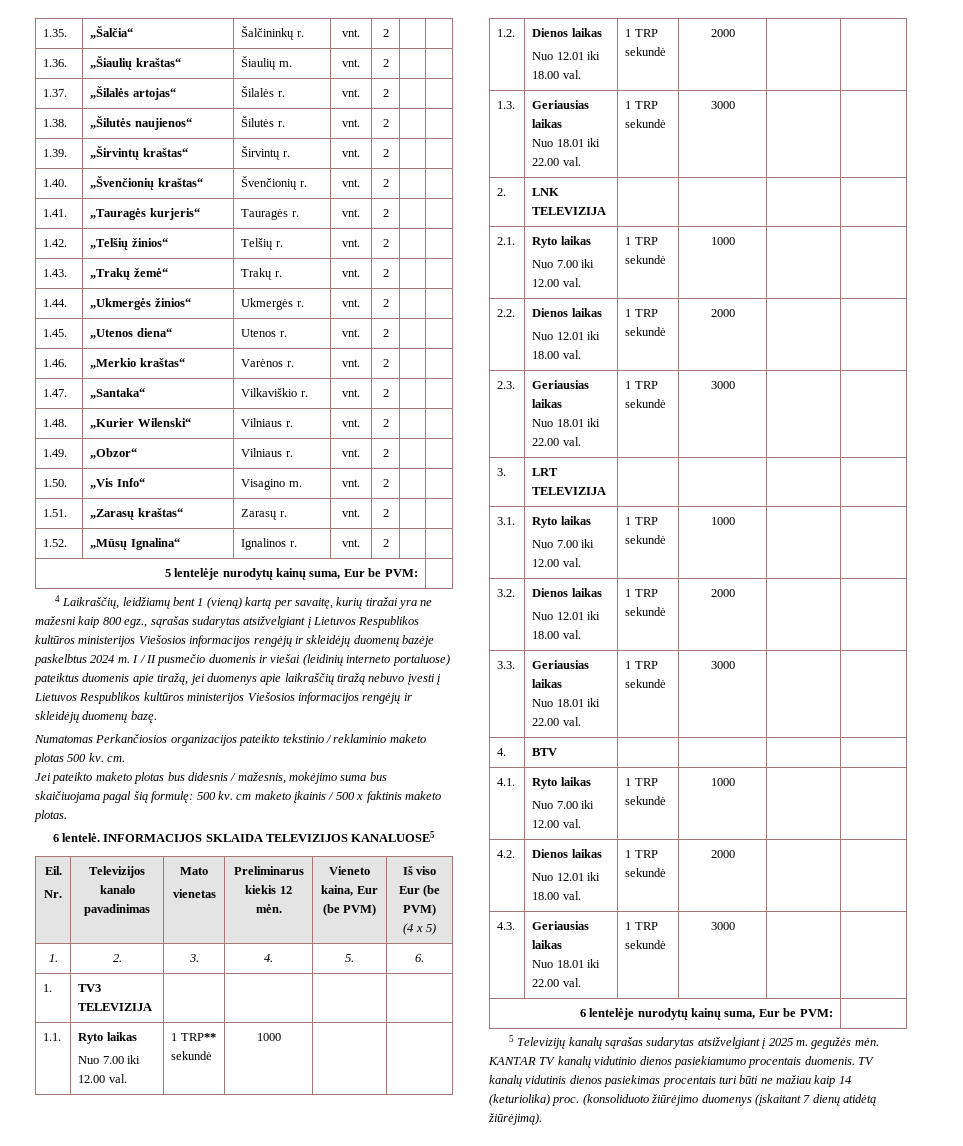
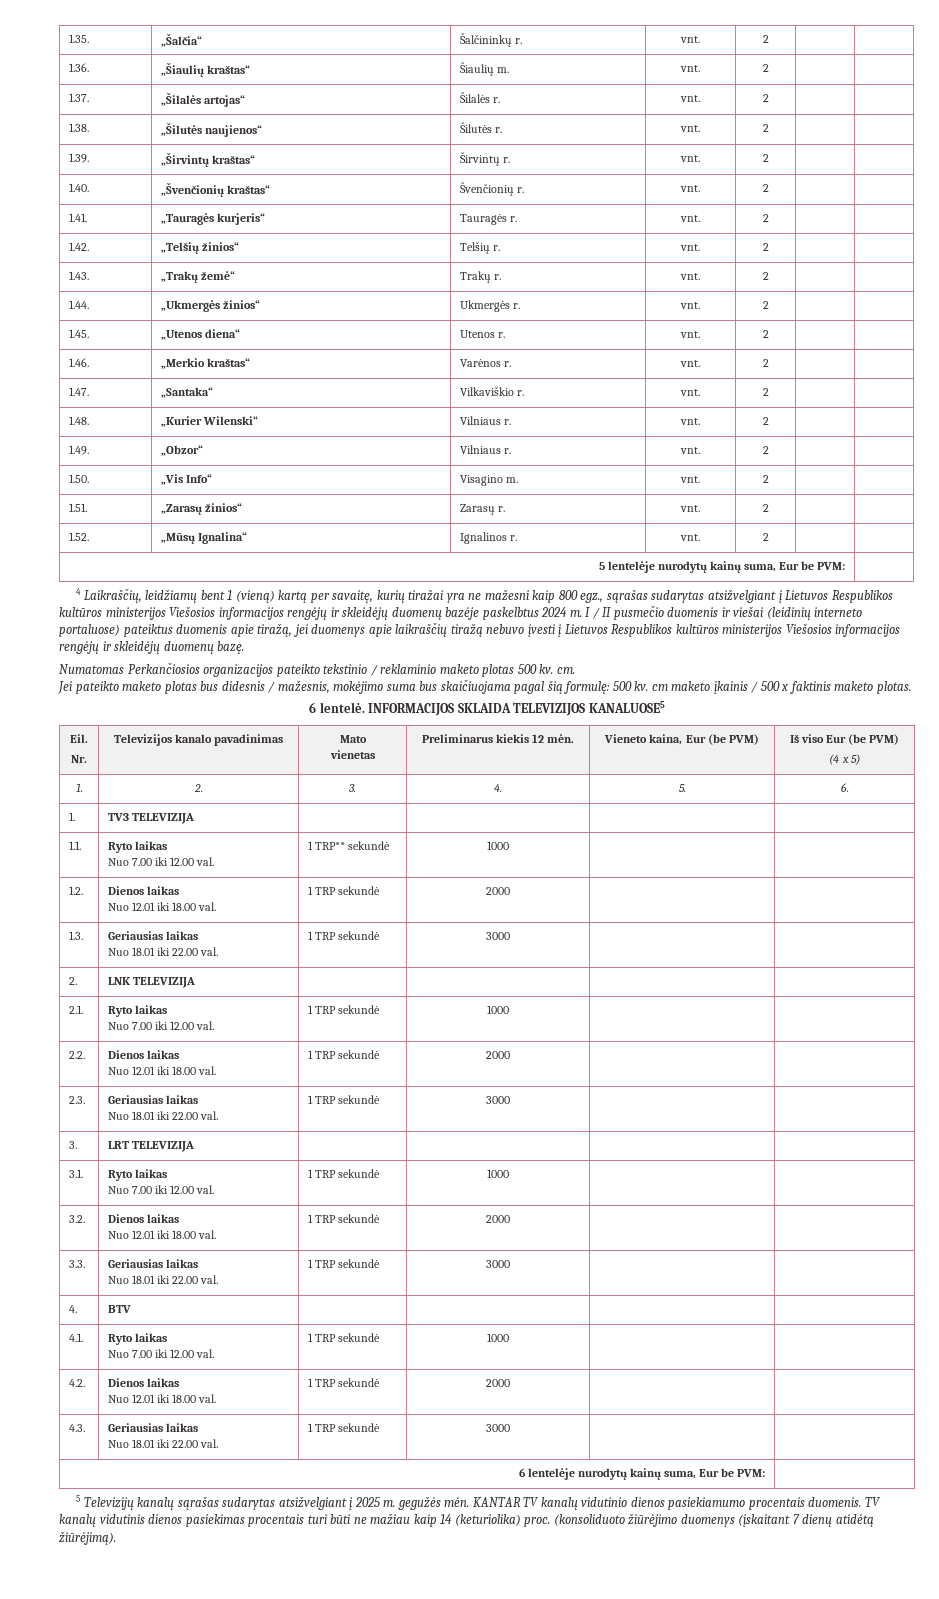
- 1.51. | „Zarasų kraštas“ | Zarasų r. | vnt. | 2 | |
+ 1.51. | „Zarasų žinios“ | Zarasų r. | vnt. | 2 | |

